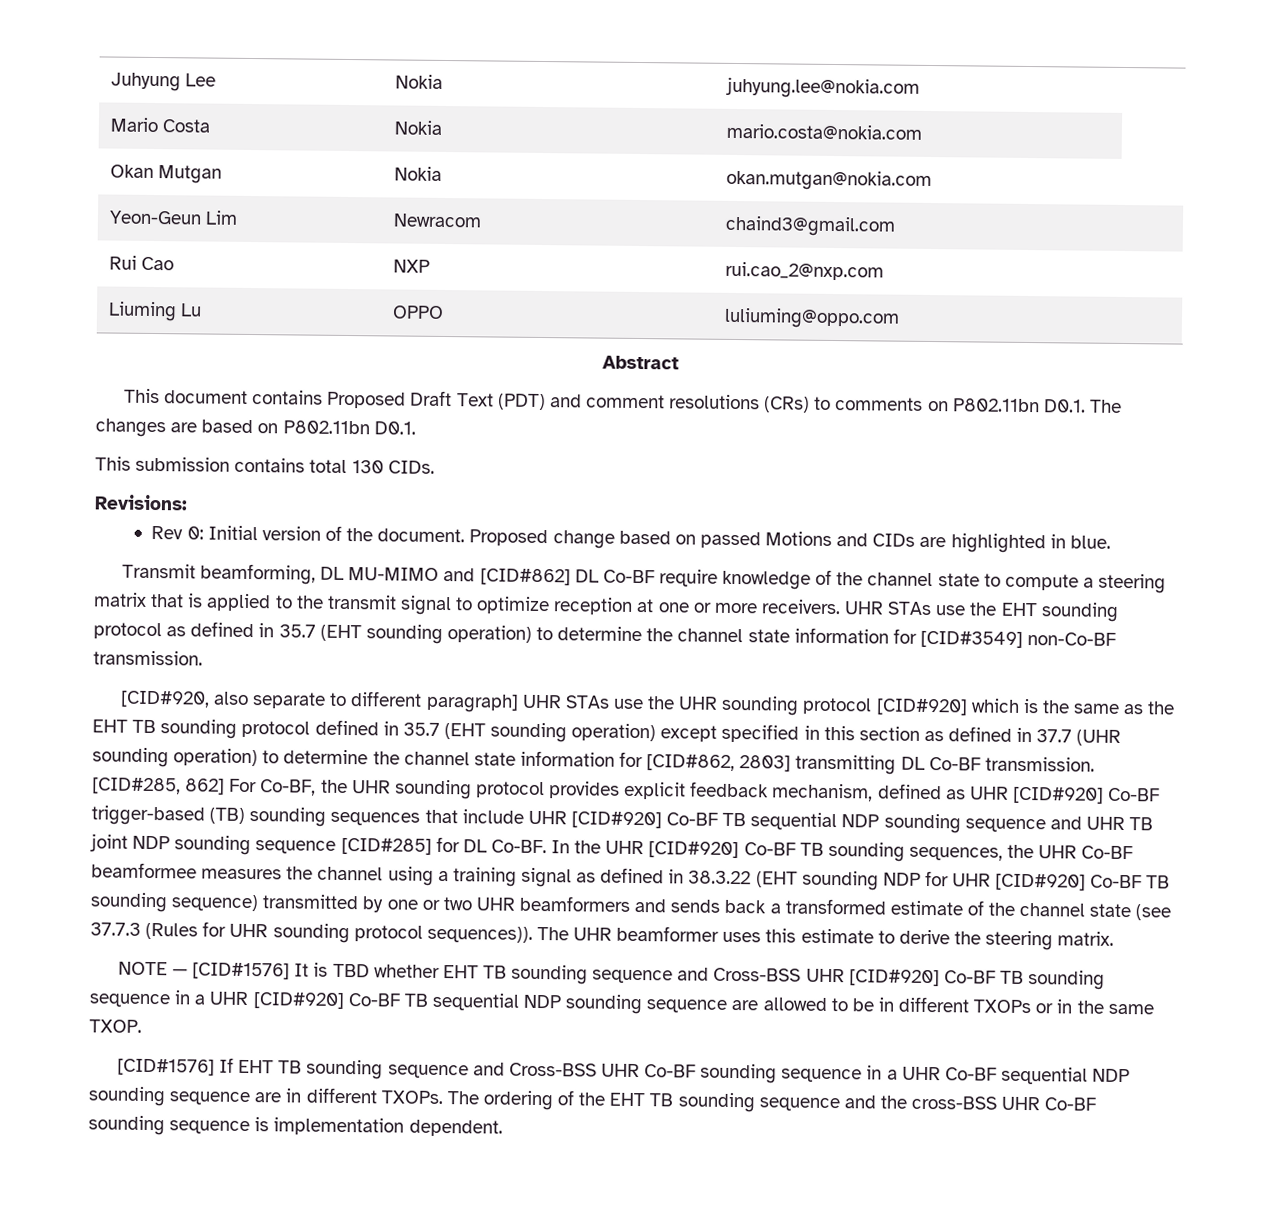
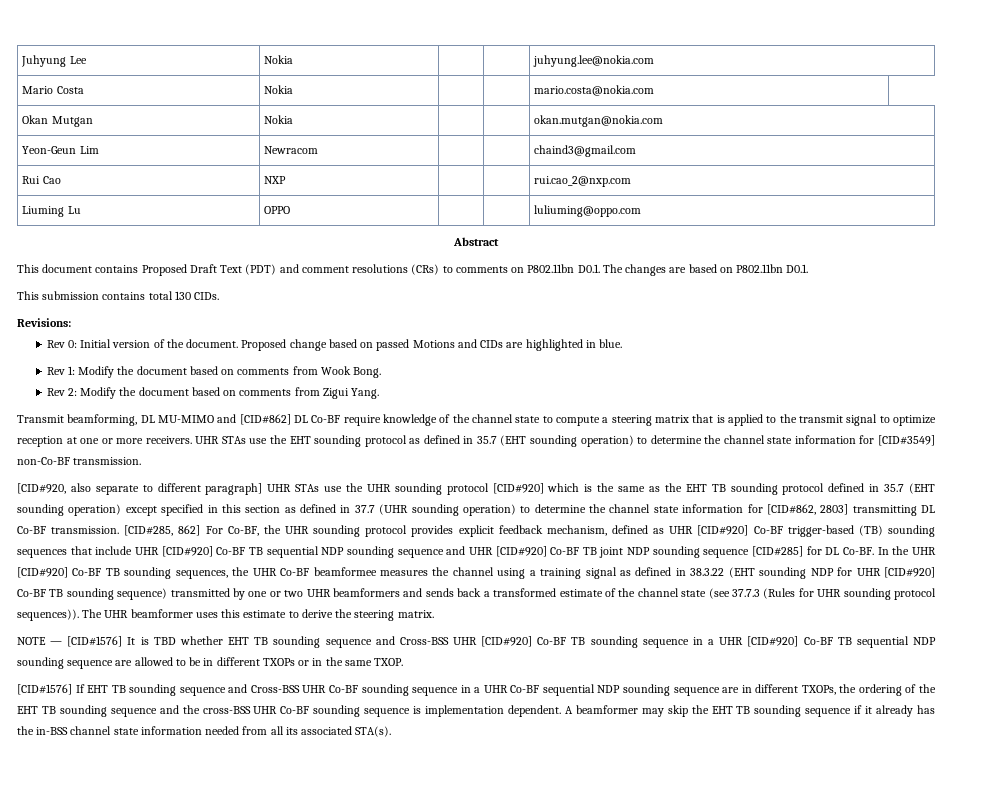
+ Rev 1: Modify the document based on comments from Wook Bong.
+ Rev 2: Modify the document based on comments from Zigui Yang.
- [CID#285, 862] For Co-BF, the UHR sounding protocol provides explicit feedback mechanism, defined as UHR [CID#920] Co-BF trigger-based (TB) sounding sequences that include UHR [CID#920] Co-BF TB sequential NDP sounding sequence and UHR TB joint NDP sounding sequence [CID#285] for DL Co-BF.
+ [CID#285, 862] For Co-BF, the UHR sounding protocol provides explicit feedback mechanism, defined as UHR [CID#920] Co-BF trigger-based (TB) sounding sequences that include UHR [CID#920] Co-BF TB sequential NDP sounding sequence and UHR [CID#920] Co-BF TB joint NDP sounding sequence [CID#285] for DL Co-BF.
- [CID#1576] If EHT TB sounding sequence and Cross-BSS UHR Co-BF sounding sequence in a UHR Co-BF sequential NDP sounding sequence are in different TXOPs. The ordering of the EHT TB sounding sequence and the cross-BSS UHR Co-BF sounding sequence is implementation dependent.
+ [CID#1576] If EHT TB sounding sequence and Cross-BSS UHR Co-BF sounding sequence in a UHR Co-BF sequential NDP sounding sequence are in different TXOPs, the ordering of the EHT TB sounding sequence and the cross-BSS UHR Co-BF sounding sequence is implementation dependent.
+ A beamformer may skip the EHT TB sounding sequence if it already has the in-BSS channel state information needed from all its associated STA(s).

